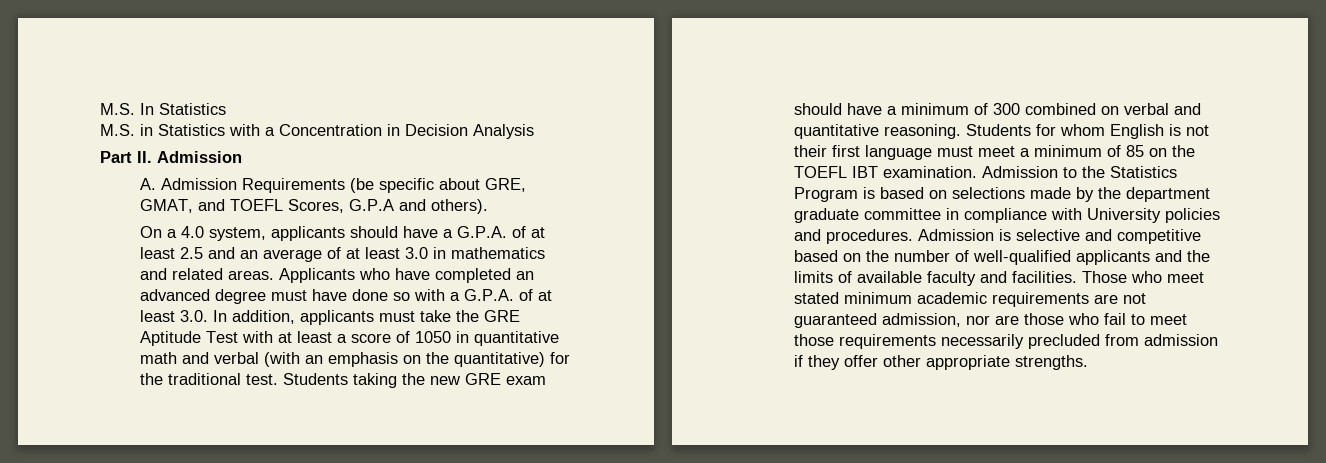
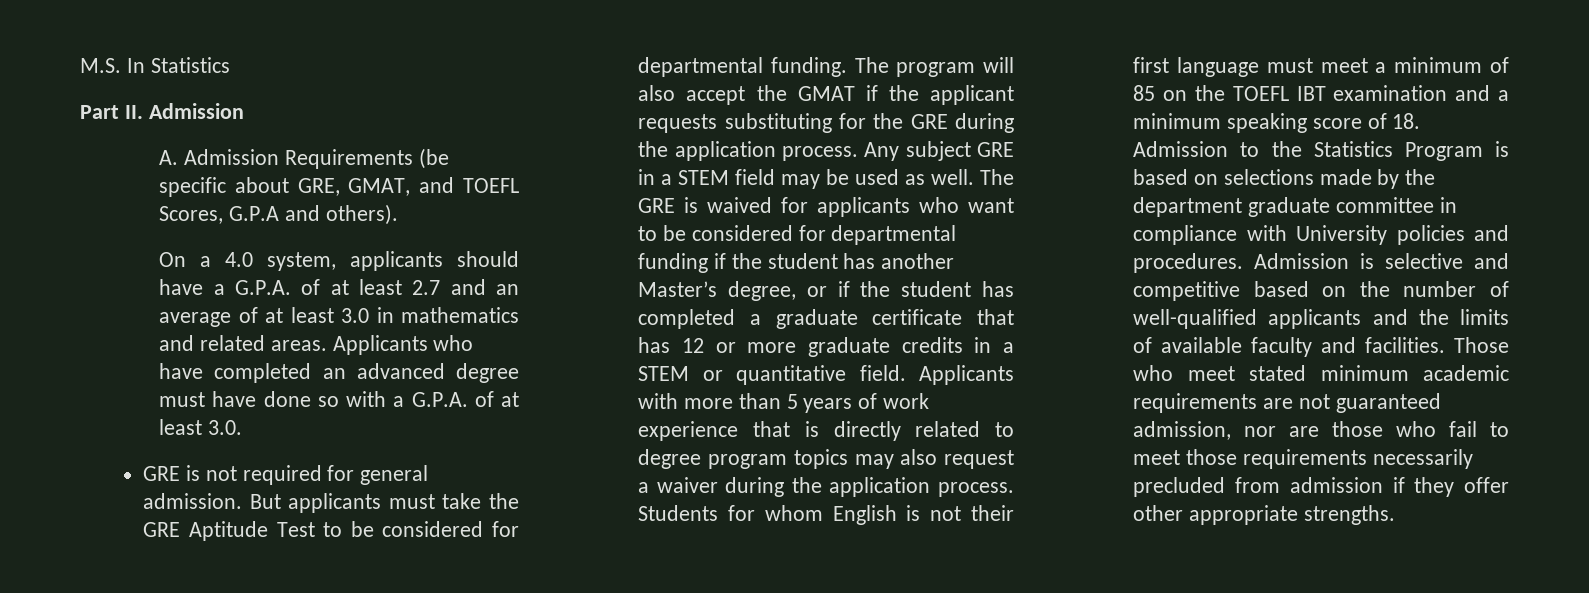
- M.S. in Statistics with a Concentration in Decision Analysis
- On a 4.0 system, applicants should have a G.P.A. of at least 2.5 and an average of at least 3.0 in mathematics and related areas.
+ On a 4.0 system, applicants should have a G.P.A. of at least 2.7 and an average of at least 3.0 in mathematics and related areas.
- Applicants who have completed an advanced degree must have done so with a G.P.A. of at least 3.0. In addition, applicants must take the GRE Aptitude Test with at least a score of 1050 in quantitative math and verbal (with an emphasis on the quantitative) for the traditional test. Students taking the new GRE exam should have a minimum of 300 combined on verbal and quantitative reasoning.
+ Applicants who have completed an advanced degree must have done so with a G.P.A. of at least 3.0.
+ GRE is not required for general admission. But applicants must take the GRE Aptitude Test to be considered for departmental funding. The program will also accept the GMAT if the applicant requests substituting for the GRE during the application process. Any subject GRE in a STEM field may be used as well. The GRE is waived for applicants who want to be considered for departmental funding if the student has another Master’s degree, or if the student has completed a graduate certificate that has 12 or more graduate credits in a STEM or quantitative field. Applicants with more than 5 years of work experience that is directly related to degree program topics may also request a waiver during the application process.
- Students for whom English is not their first language must meet a minimum of 85 on the TOEFL IBT examination. Admission to the Statistics Program is based on selections made by the department graduate committee in compliance with University policies and procedures.
+ Students for whom English is not their first language must meet a minimum of 85 on the TOEFL IBT examination and a minimum speaking score of 18. Admission to the Statistics Program is based on selections made by the department graduate committee in compliance with University policies and procedures.

